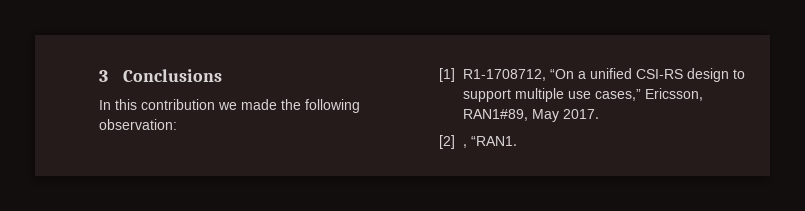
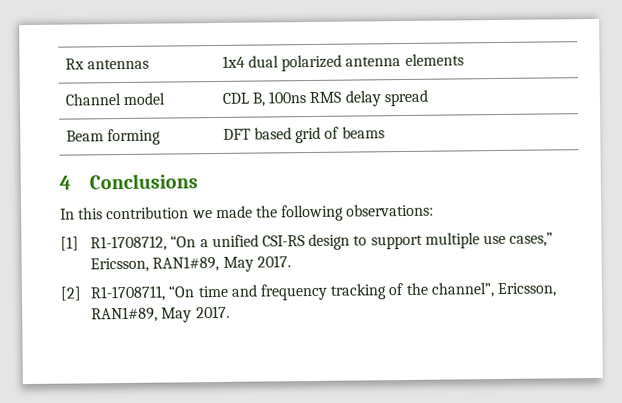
- 3 Conclusions
+ Rx antennas | 1x4 dual polarized antenna elements
+ Channel model | CDL B, 100ns RMS delay spread
+ Beam forming | DFT based grid of beams
+ 4 Conclusions
- In this contribution we made the following observation:
+ In this contribution we made the following observations:
- [2] , “RAN1.
+ [2] R1-1708711, “On time and frequency tracking of the channel”, Ericsson, RAN1#89, May 2017.

